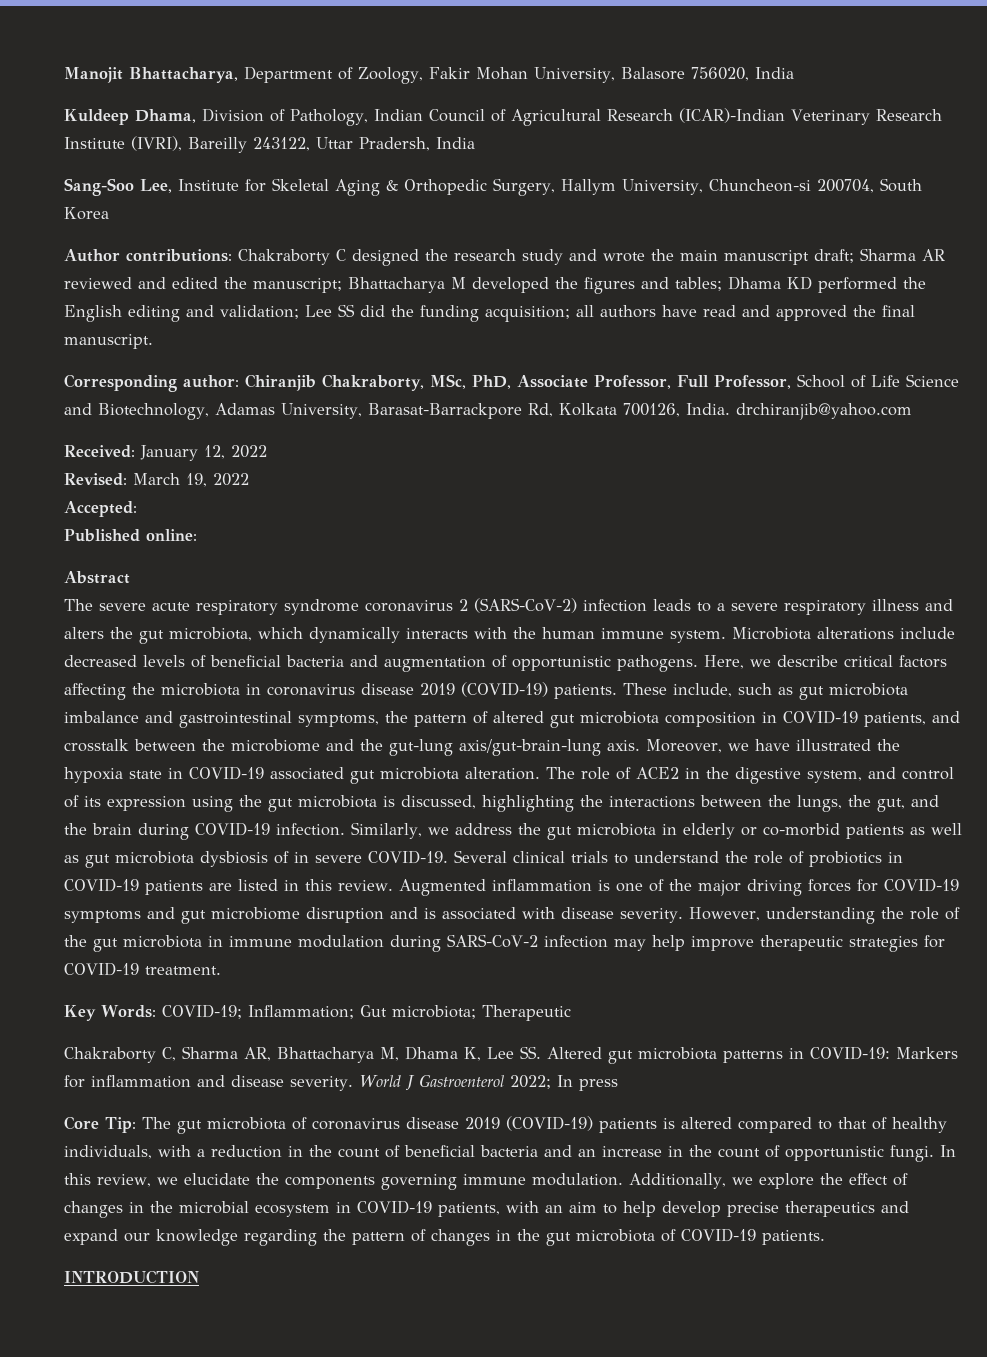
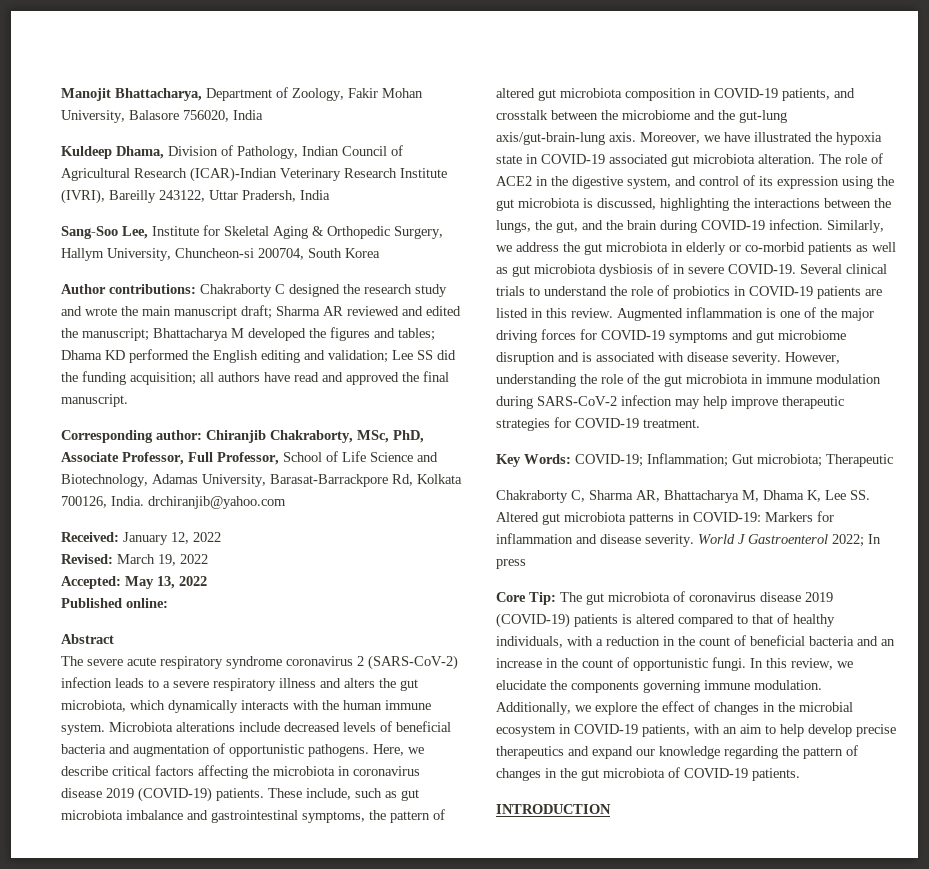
- Accepted:
+ Accepted: May 13, 2022

